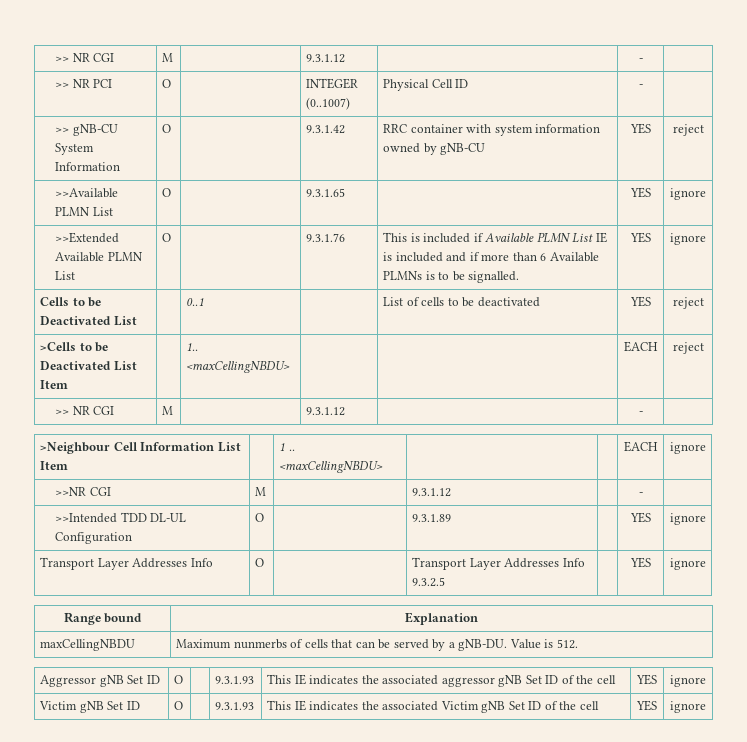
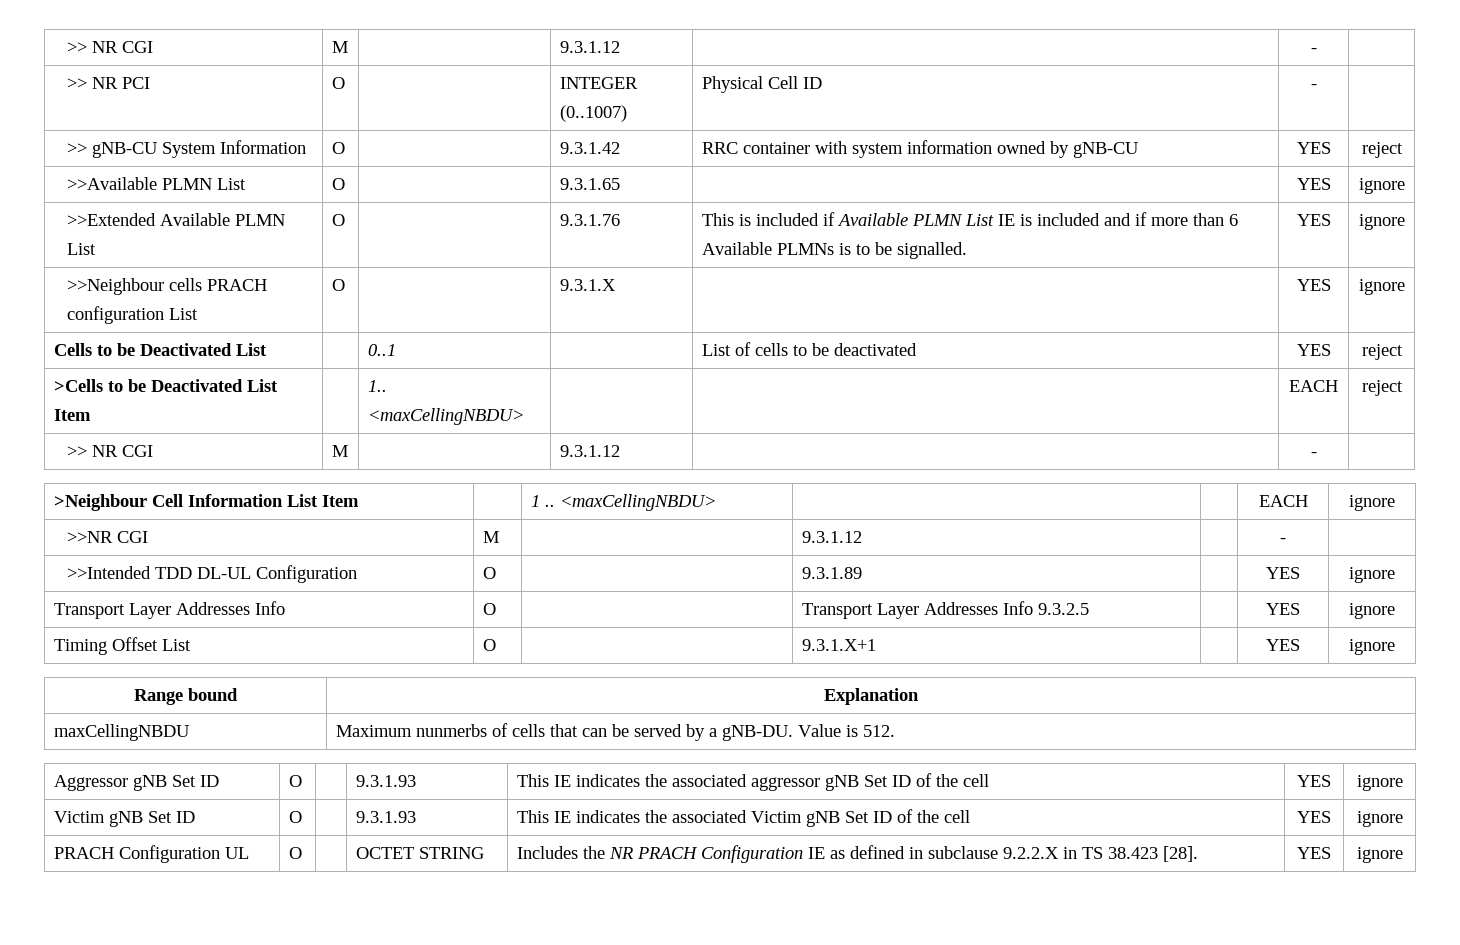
+ >>Neighbour cells PRACH configuration List | O | | 9.3.1.X | | YES | ignore
+ Timing Offset List | O | | 9.3.1.X+1 | | YES | ignore
+ PRACH Configuration UL | O | | OCTET STRING | Includes the NR PRACH Configuration IE as defined in subclause 9.2.2.X in TS 38.423 [28]. | YES | ignore

